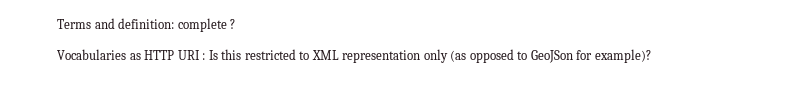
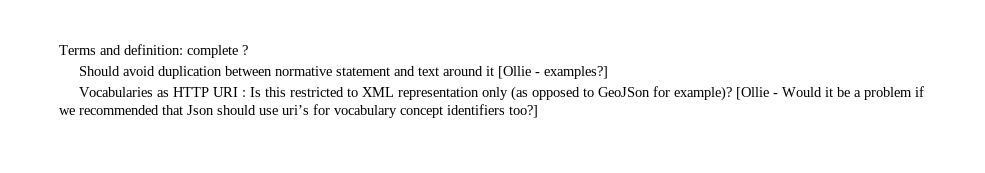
+ Should avoid duplication between normative statement and text around it [Ollie - examples?]
+ [Ollie - Would it be a problem if we recommended that Json should use uri’s for vocabulary concept identifiers too?]

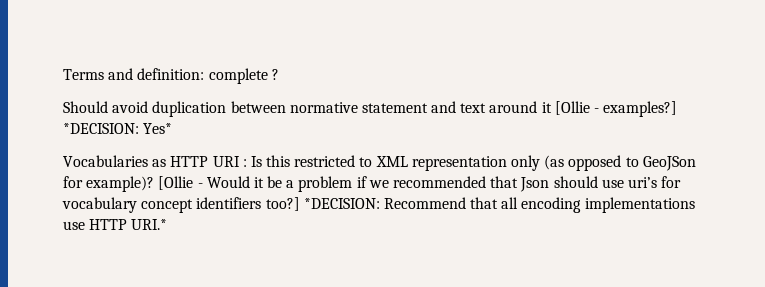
+ *DECISION: Yes*
+ *DECISION: Recommend that all encoding implementations use HTTP URI.*

